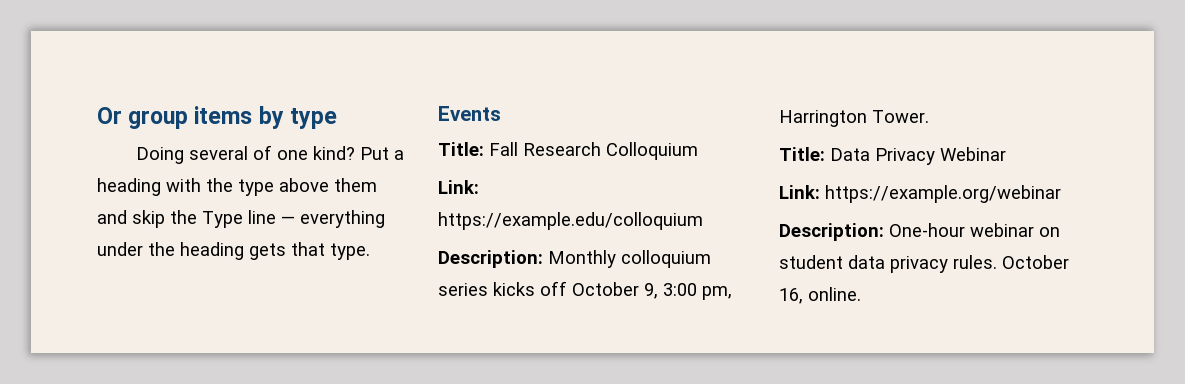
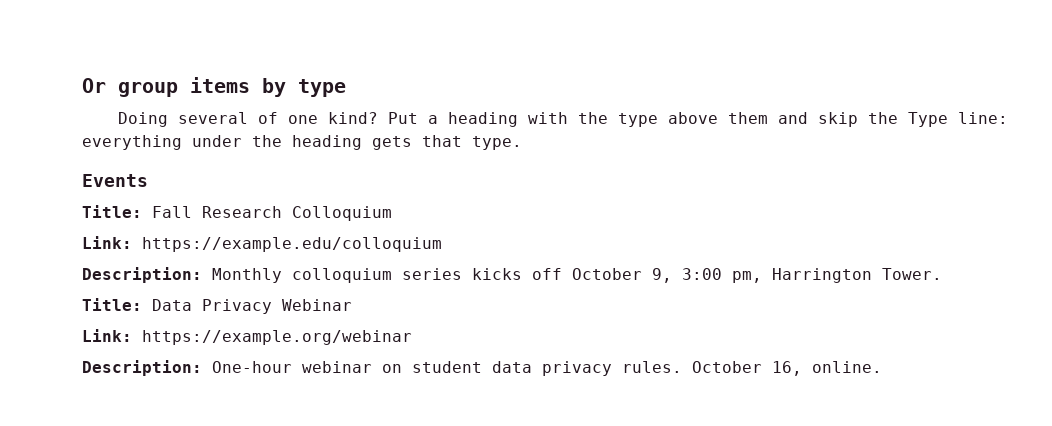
- Put a heading with the type above them and skip the Type line — everything under the heading gets that type.
+ Put a heading with the type above them and skip the Type line: everything under the heading gets that type.

